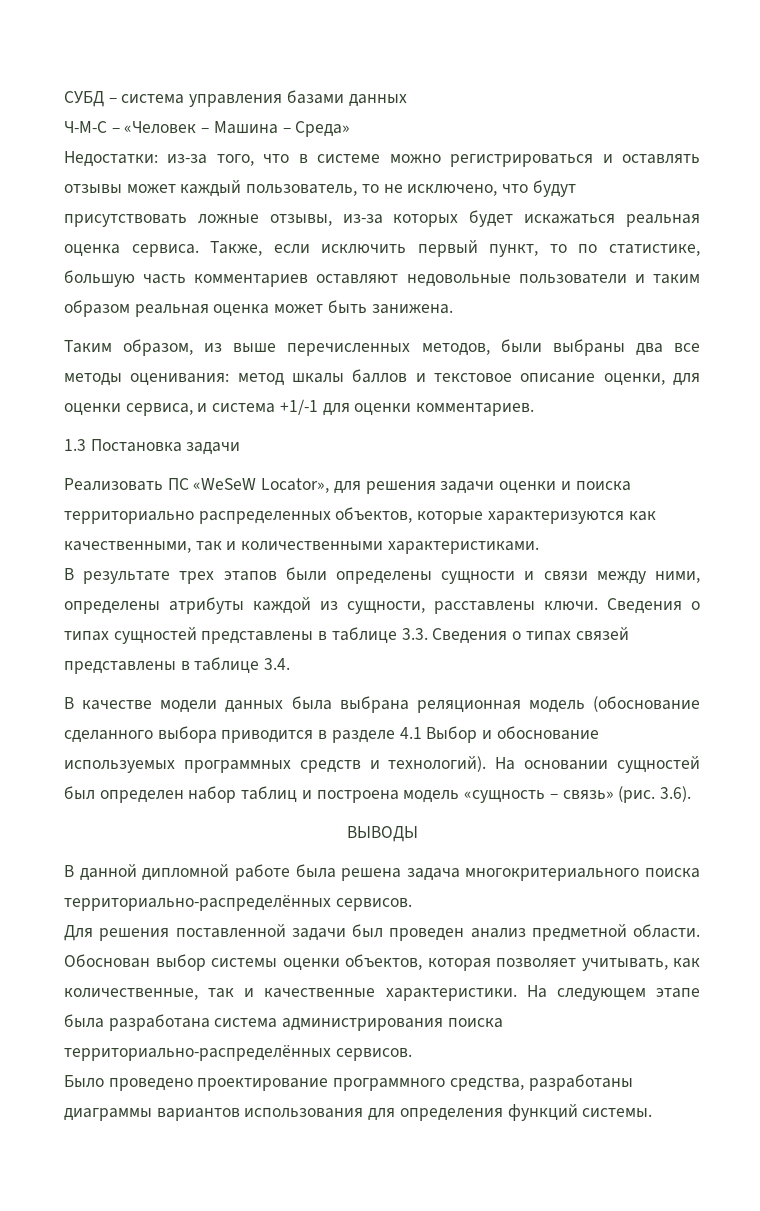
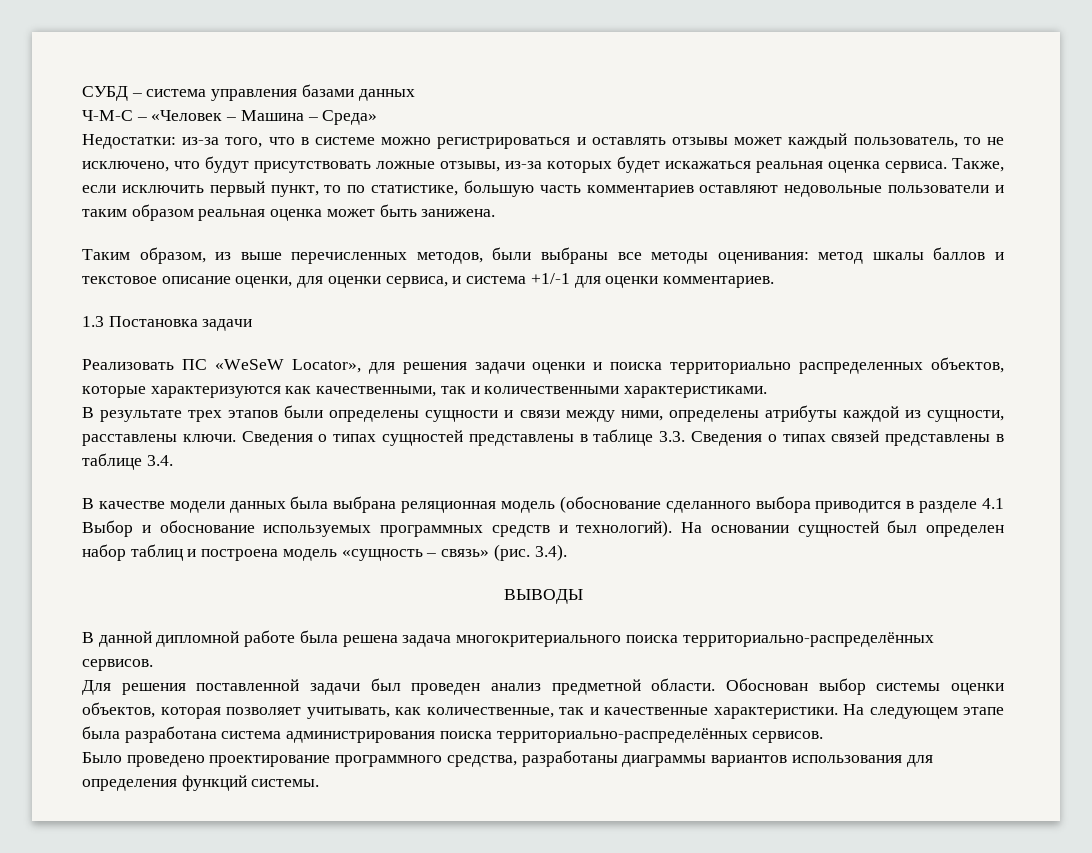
- Таким образом, из выше перечисленных методов, были выбраны два все методы оценивания: метод шкалы баллов и текстовое описание оценки, для оценки сервиса, и система +1/-1 для оценки комментариев.
+ Таким образом, из выше перечисленных методов, были выбраны все методы оценивания: метод шкалы баллов и текстовое описание оценки, для оценки сервиса, и система +1/-1 для оценки комментариев.
- 3.6).
+ 3.4).

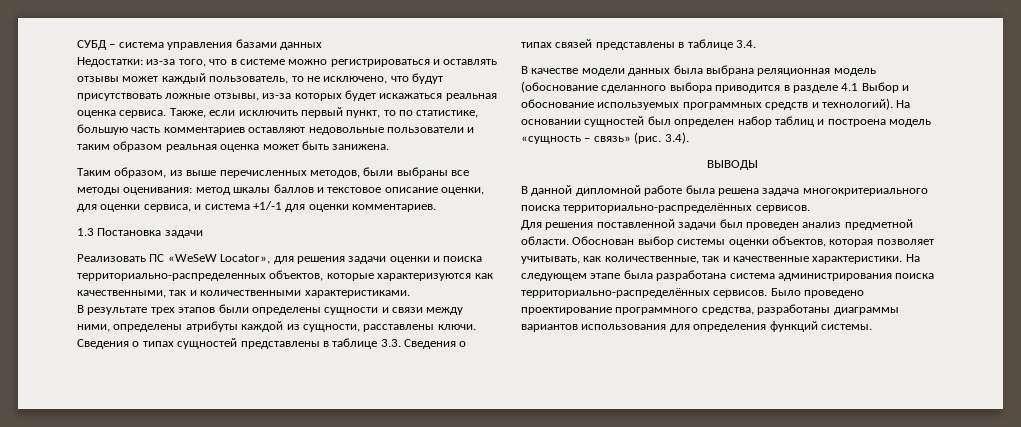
- Ч-М-С – «Человек – Машина – Среда»
- Реализовать ПС «WeSeW Locator», для решения задачи оценки и поиска территориально распределенных объектов, которые характеризуются как качественными, так и количественными характеристиками.
+ Реализовать ПС «WeSeW Locator», для решения задачи оценки и поиска территориально-распределенных объектов, которые характеризуются как качественными, так и количественными характеристиками.
- На следующем этапе была разработана система администрирования поиска территориально-распределённых сервисов.
- Было проведено проектирование программного средства, разработаны диаграммы вариантов использования для определения функций системы.
+ На следующем этапе была разработана система администрирования поиска территориально-распределённых сервисов. Было проведено проектирование программного средства, разработаны диаграммы вариантов использования для определения функций системы.

